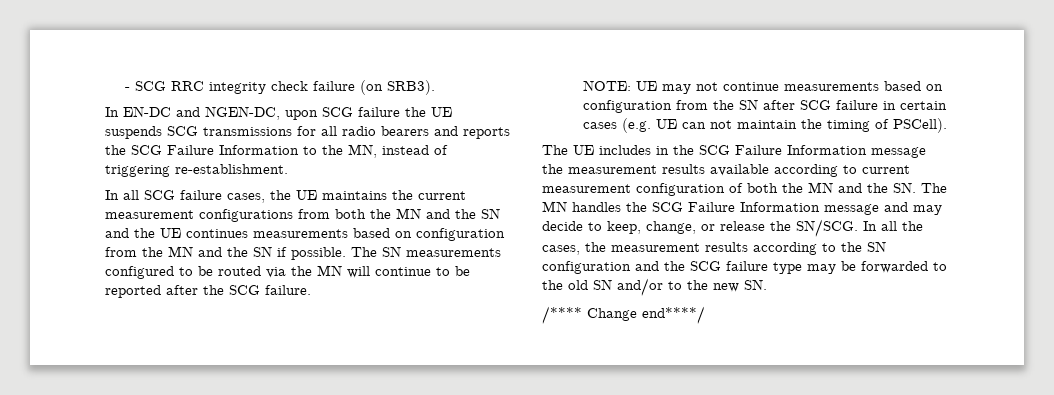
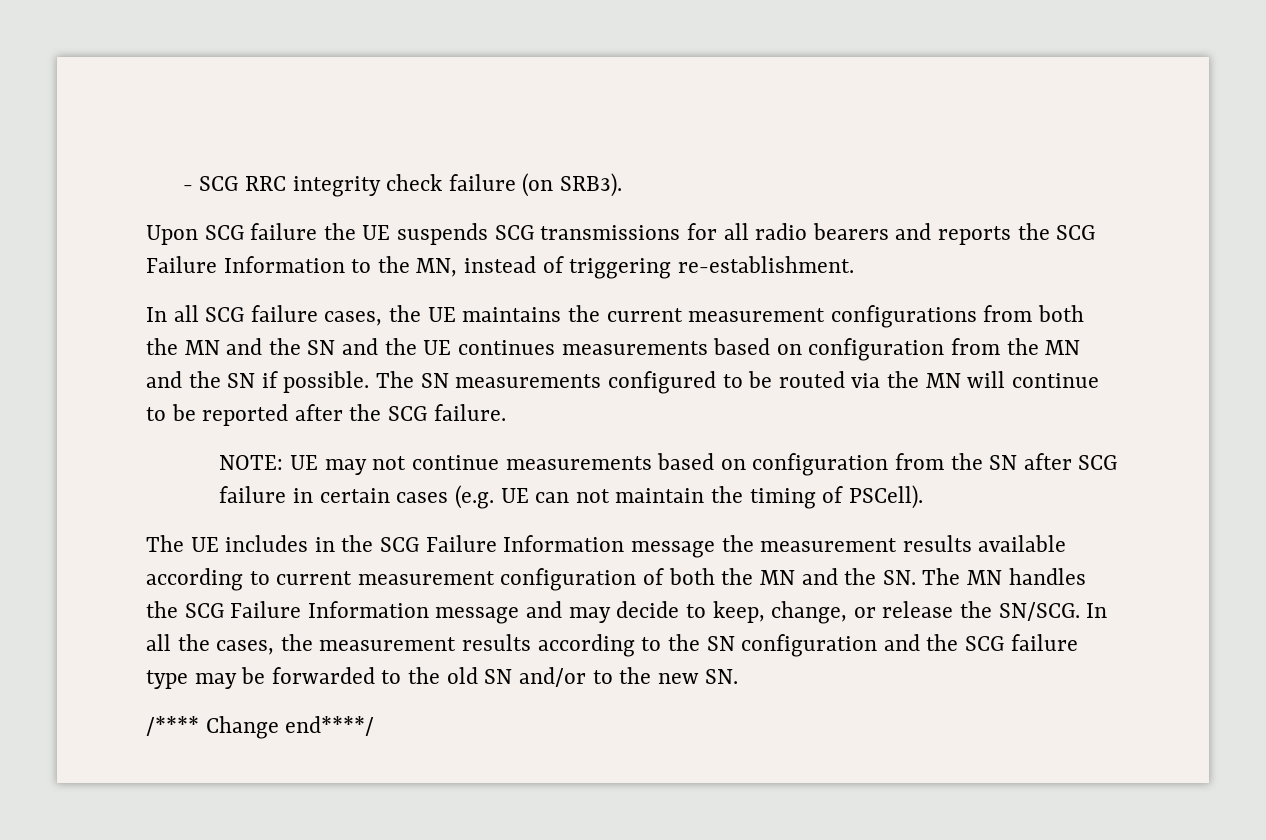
- In EN-DC and NGEN-DC, upon SCG failure the UE suspends SCG transmissions for all radio bearers and reports the SCG Failure Information to the MN, instead of triggering re-establishment.
+ Upon SCG failure the UE suspends SCG transmissions for all radio bearers and reports the SCG Failure Information to the MN, instead of triggering re-establishment.

